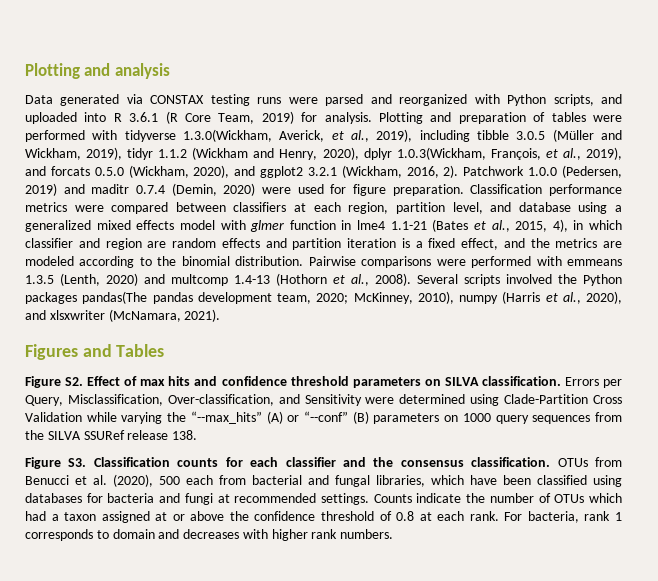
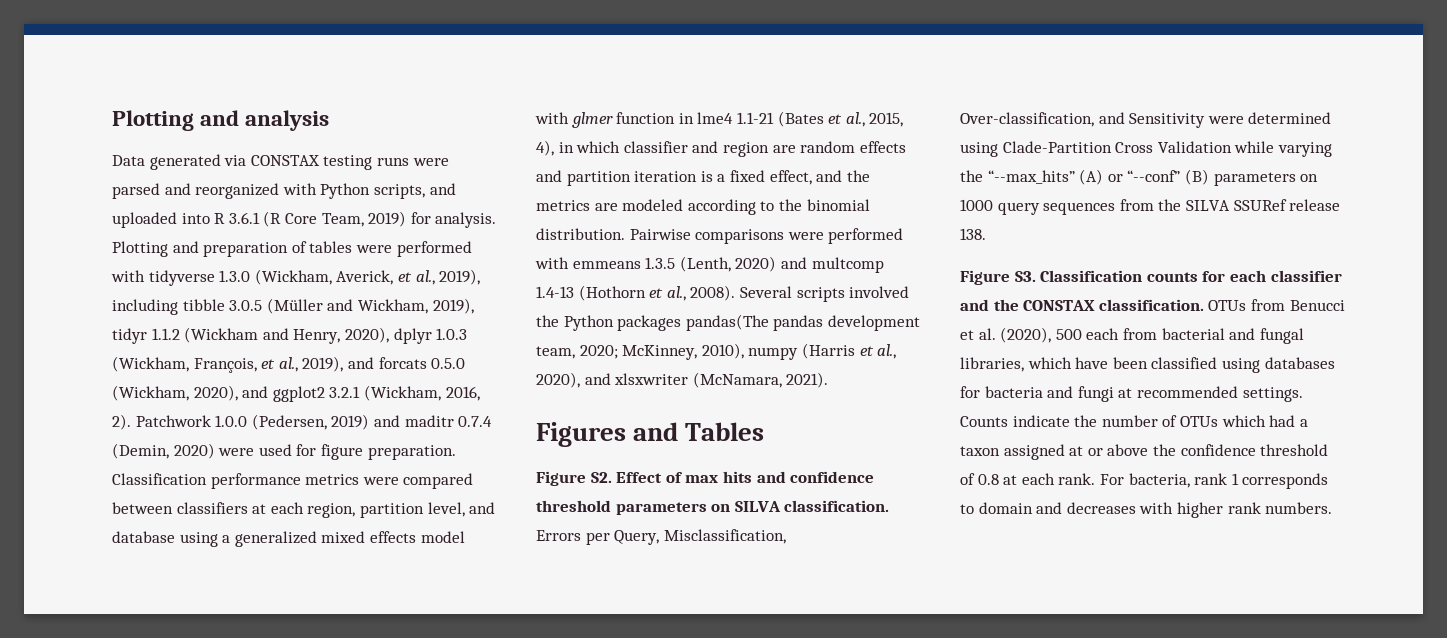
- Plotting and preparation of tables were performed with tidyverse 1.3.0(Wickham, Averick, et al., 2019), including tibble 3.0.5 (Müller and Wickham, 2019), tidyr 1.1.2 (Wickham and Henry, 2020), dplyr 1.0.3(Wickham, François, et al., 2019), and forcats 0.5.0 (Wickham, 2020), and ggplot2 3.2.1 (Wickham, 2016, 2).
+ Plotting and preparation of tables were performed with tidyverse 1.3.0 (Wickham, Averick, et al., 2019), including tibble 3.0.5 (Müller and Wickham, 2019), tidyr 1.1.2 (Wickham and Henry, 2020), dplyr 1.0.3 (Wickham, François, et al., 2019), and forcats 0.5.0 (Wickham, 2020), and ggplot2 3.2.1 (Wickham, 2016, 2).
- Figure S3. Classification counts for each classifier and the consensus classification.
+ Figure S3. Classification counts for each classifier and the CONSTAX classification.

